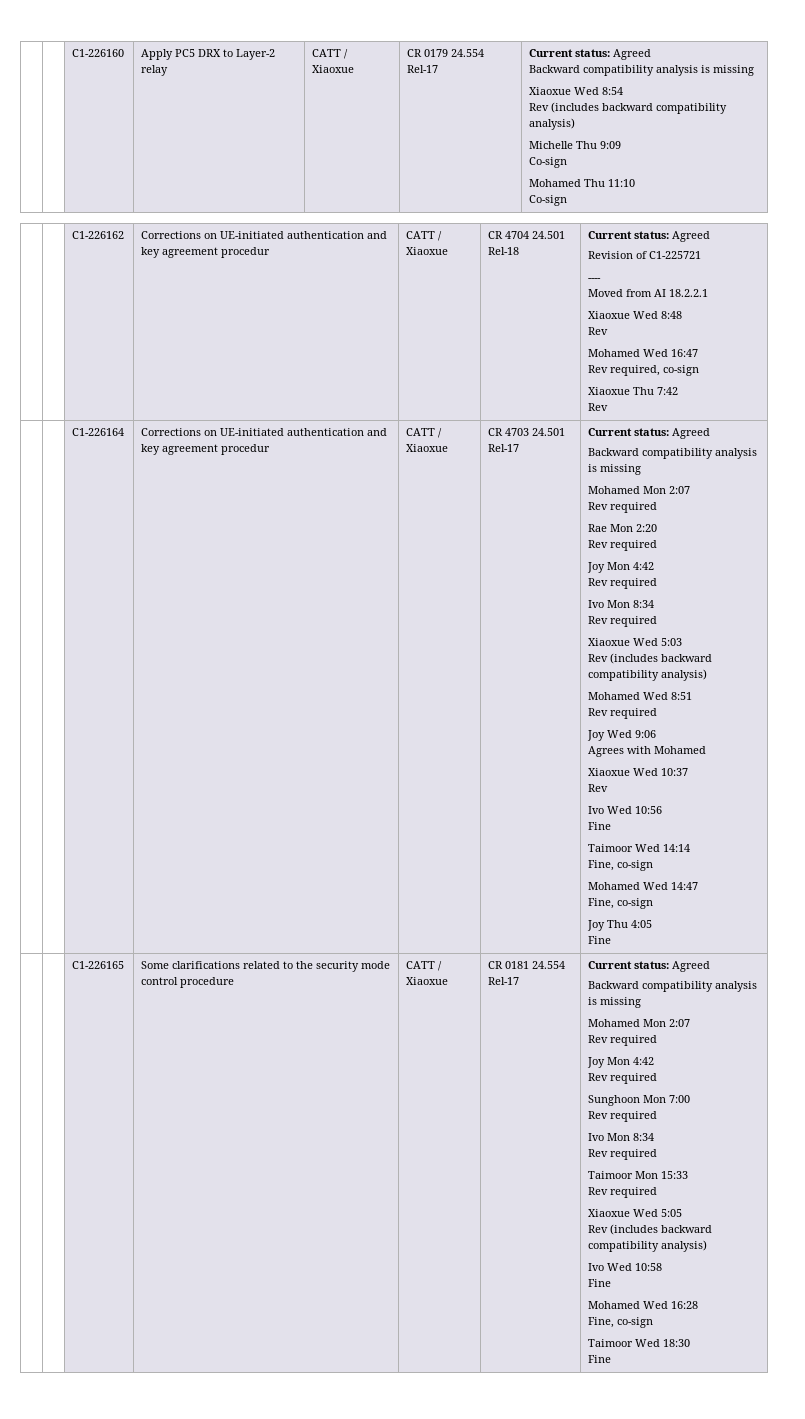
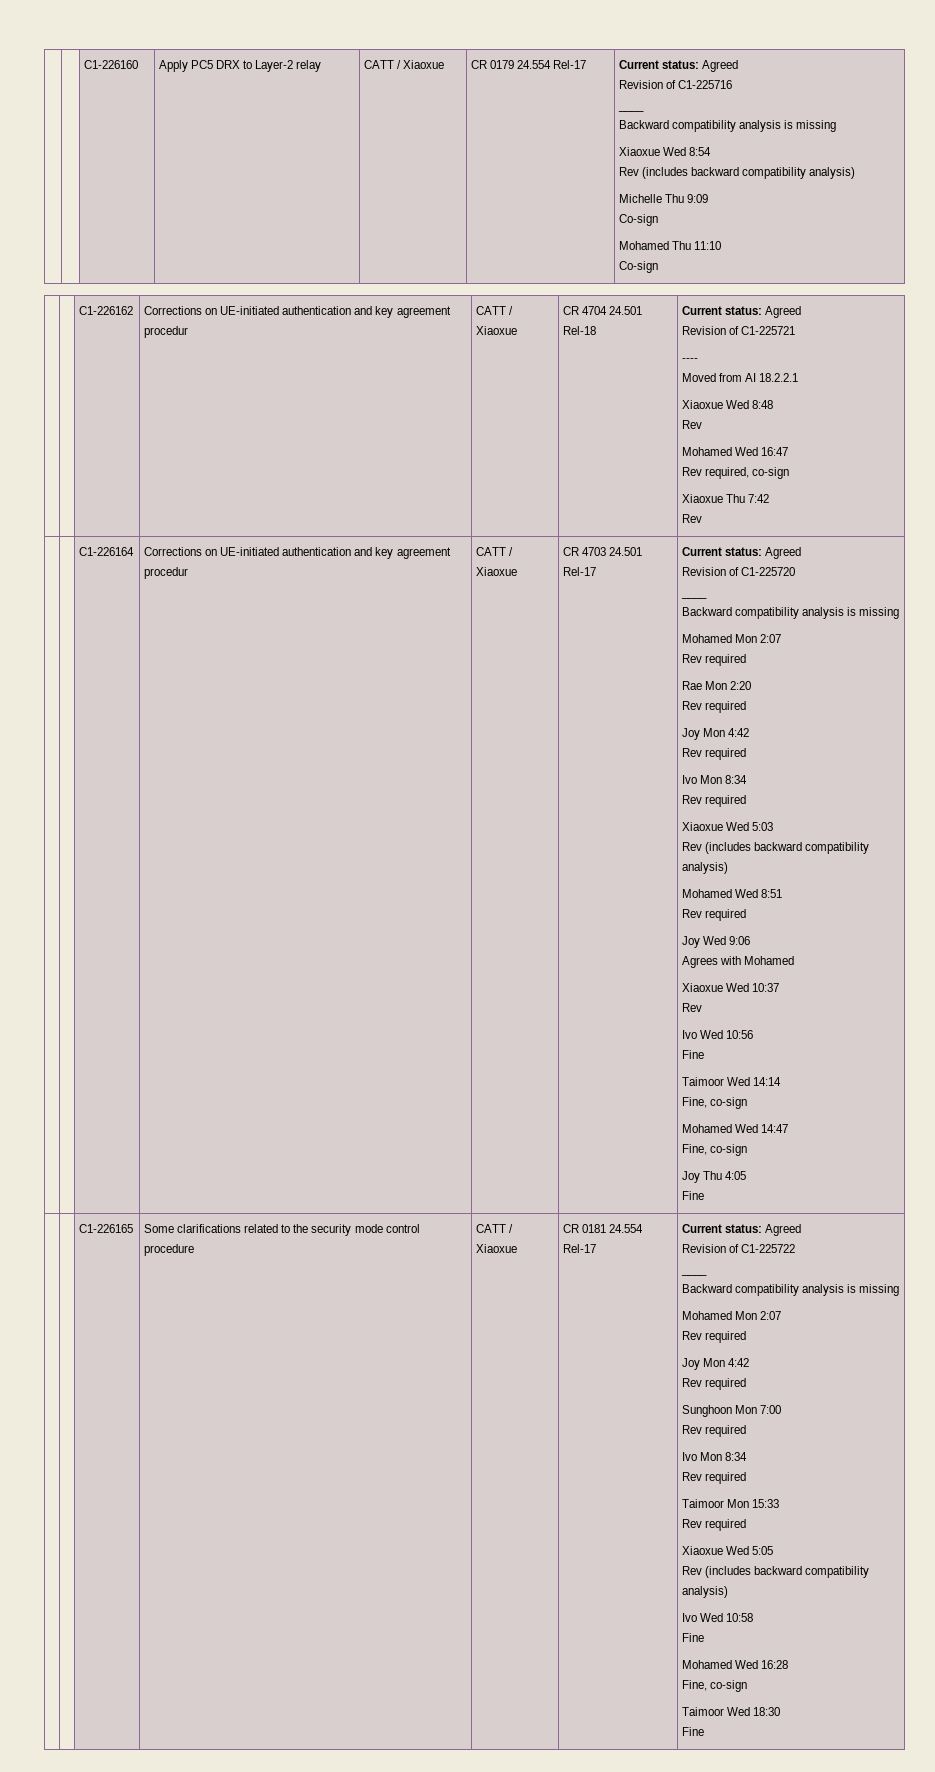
+ Revision of C1-225716
+ ____
+ Revision of C1-225720
+ ____
+ Revision of C1-225722
+ ____

